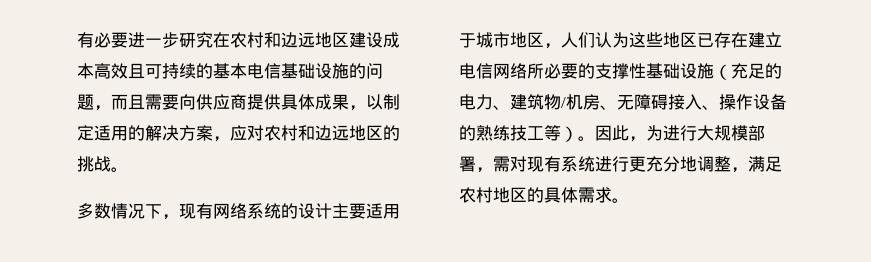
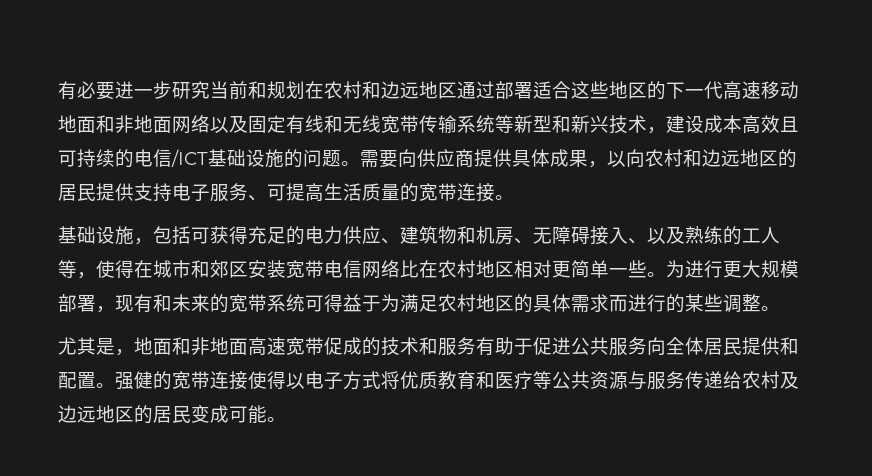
- 有必要进一步研究在农村和边远地区建设成本高效且可持续的基本电信基础设施的问题，而且需要向供应商提供具体成果，以制定适用的解决方案，应对农村和边远地区的挑战。
- 多数情况下，现有网络系统的设计主要适用于城市地区，人们认为这些地区已存在建立电信网络所必要的支撑性基础设施（充足的电力、建筑物/机房、无障碍接入、操作设备的熟练技工等）。因此，为进行大规模部署，需对现有系统进行更充分地调整，满足农村地区的具体需求。
+ 有必要进一步研究当前和规划在农村和边远地区通过部署适合这些地区的下一代高速移动地面和非地面网络以及固定有线和无线宽带传输系统等新型和新兴技术，建设成本高效且可持续的电信/ICT基础设施的问题。需要向供应商提供具体成果，以向农村和边远地区的居民提供支持电子服务、可提高生活质量的宽带连接。
+ 基础设施，包括可获得充足的电力供应、建筑物和机房、无障碍接入、以及熟练的工人等，使得在城市和郊区安装宽带电信网络比在农村地区相对更简单一些。为进行更大规模部署，现有和未来的宽带系统可得益于为满足农村地区的具体需求而进行的某些调整。
+ 尤其是，地面和非地面高速宽带促成的技术和服务有助于促进公共服务向全体居民提供和配置。强健的宽带连接使得以电子方式将优质教育和医疗等公共资源与服务传递给农村及边远地区的居民变成可能。

